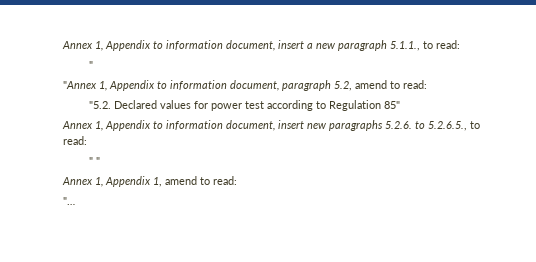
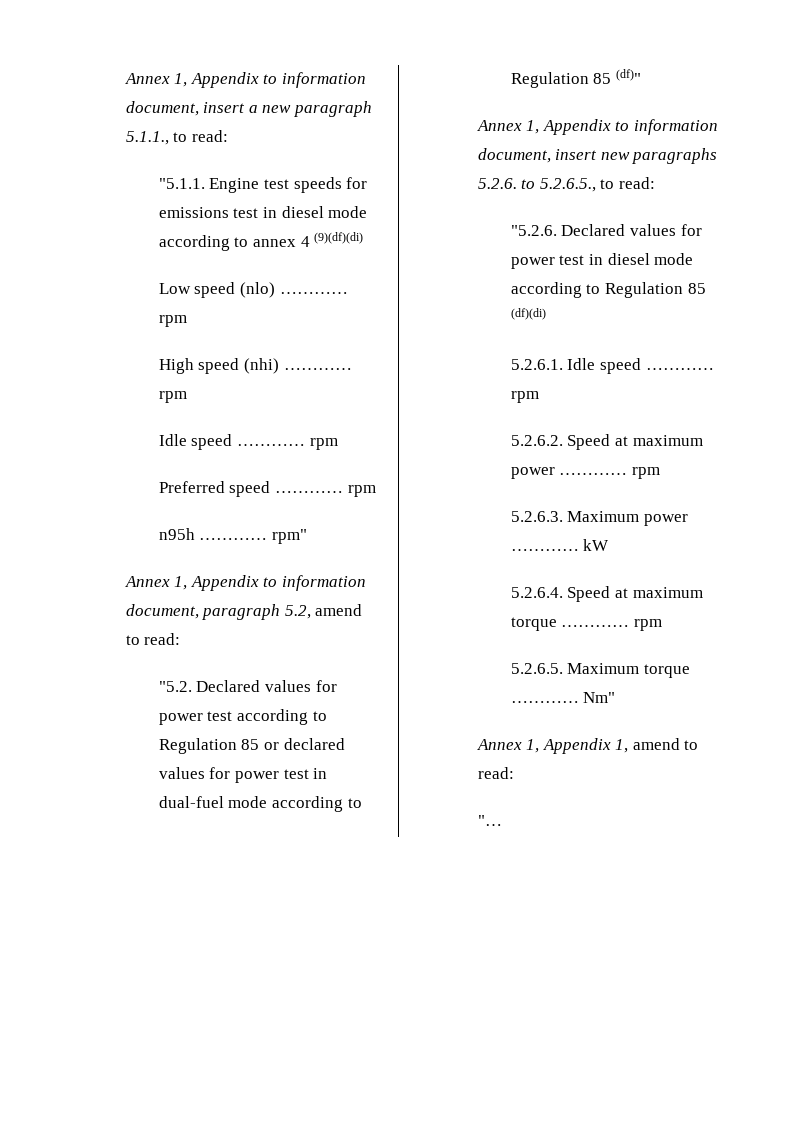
  Annex 1, Appendix to information document, insert a new paragraph 5.1.1., to read:
- "
- "Annex 1, Appendix to information document, paragraph 5.2, amend to read:
+ "5.1.1. Engine test speeds for emissions test in diesel mode according to annex 4 (9)(df)(di)
+ Low speed (nlo) ………… rpm
+ High speed (nhi) ………… rpm
+ Idle speed ………… rpm
+ Preferred speed ………… rpm
+ n95h ………… rpm"
+ Annex 1, Appendix to information document, paragraph 5.2, amend to read:
- "5.2. Declared values for power test according to Regulation 85"
+ "5.2. Declared values for power test according to Regulation 85 or declared values for power test in dual-fuel mode according to Regulation 85 (df)"
- " "
+ "5.2.6. Declared values for power test in diesel mode according to Regulation 85 (df)(di)
+ 5.2.6.1. Idle speed ………… rpm
+ 5.2.6.2. Speed at maximum power ………… rpm
+ 5.2.6.3. Maximum power ………… kW
+ 5.2.6.4. Speed at maximum torque ………… rpm
+ 5.2.6.5. Maximum torque ………… Nm"

